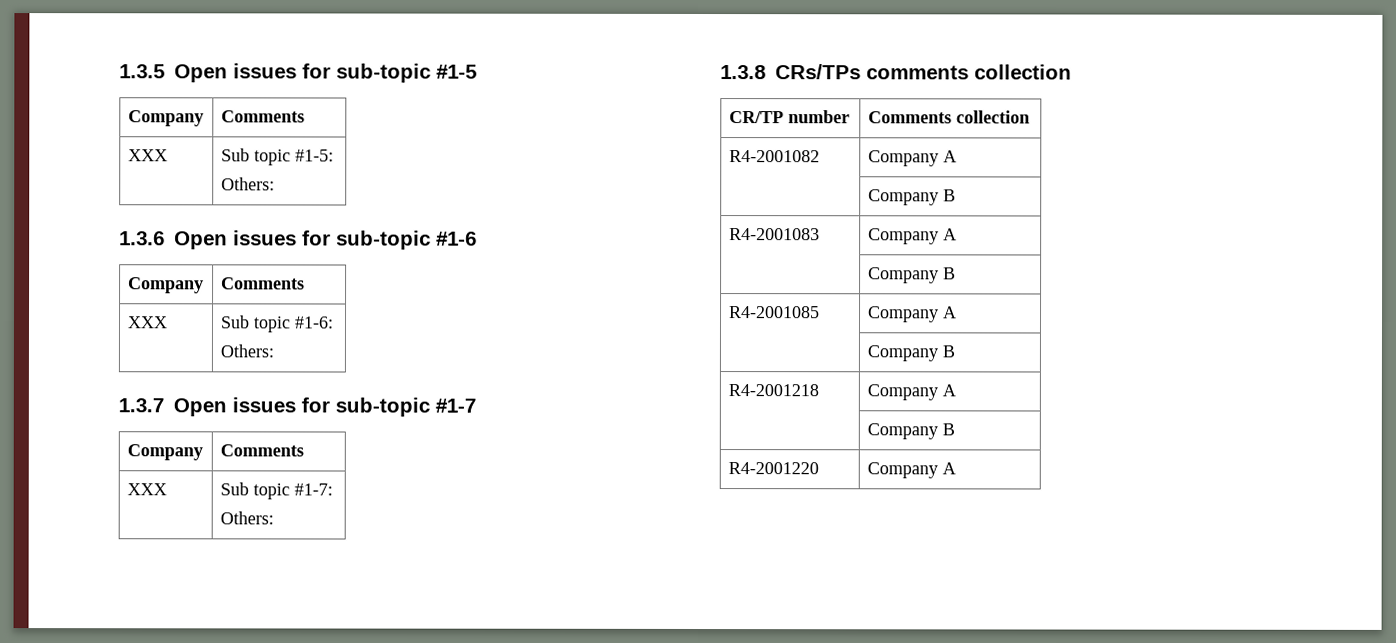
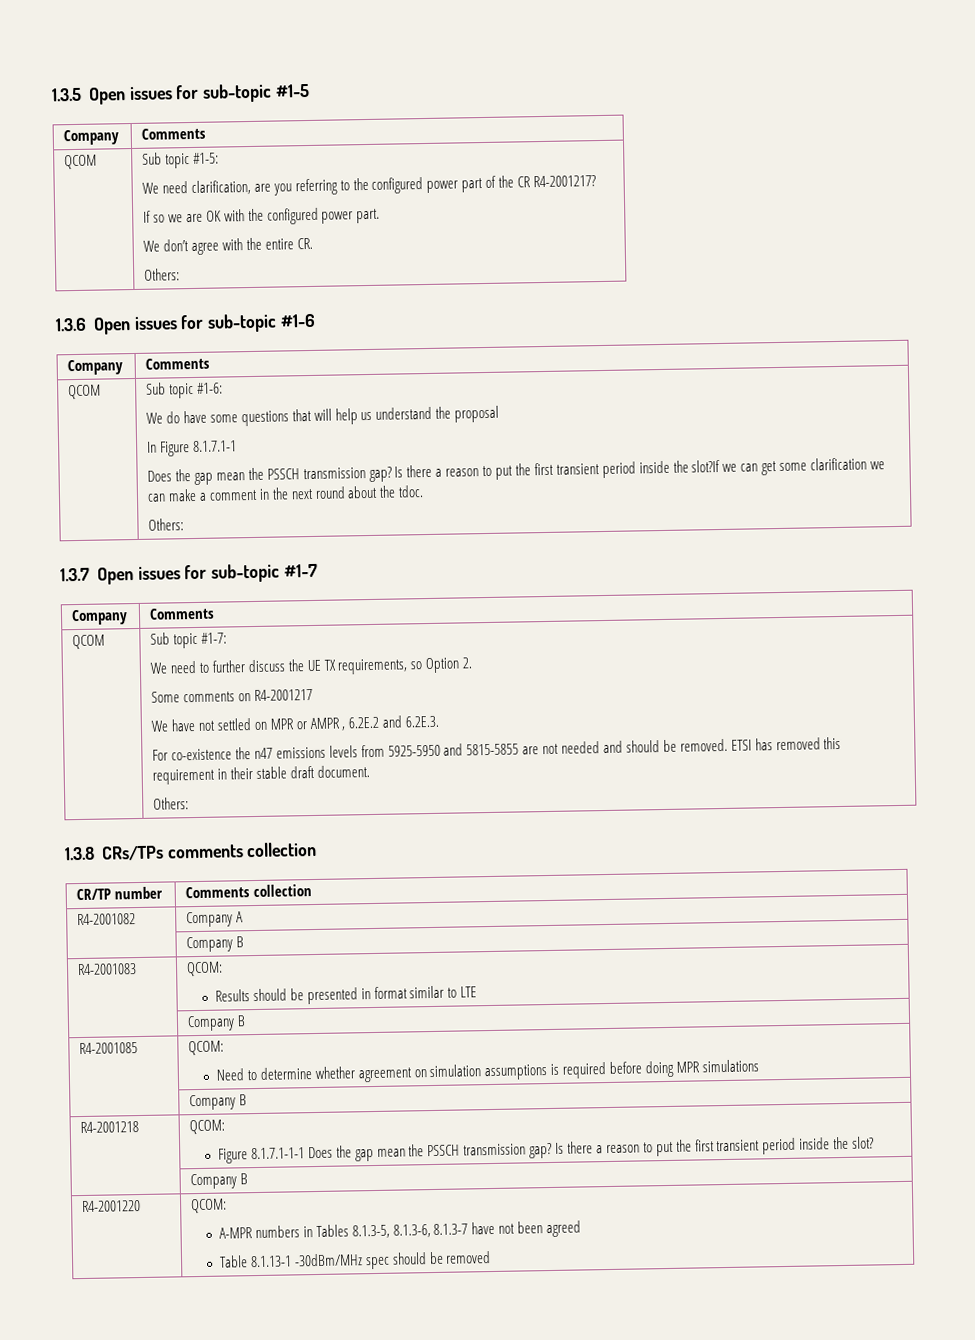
- XXX | Sub topic #1-5:
+ QCOM | Sub topic #1-5:
+ We need clarification, are you referring to the configured power part of the CR R4-2001217?
+ If so we are OK with the configured power part.
+ We don’t agree with the entire CR.
  1.3.6 Open issues for sub-topic #1-6
  Company | Comments
- XXX
+ QCOM
+ We do have some questions that will help us understand the proposal
+ In Figure 8.1.7.1-1
+ Does the gap mean the PSSCH transmission gap? Is there a reason to put the first transient period inside the slot?If we can get some clarification we can make a comment in the next round about the tdoc.
  1.3.7 Open issues for sub-topic #1-7
  Company | Comments
- XXX
+ QCOM
+ We need to further discuss the UE TX requirements, so Option 2.
+ Some comments on R4-2001217
+ We have not settled on MPR or AMPR , 6.2E.2 and 6.2E.3.
+ For co-existence the n47 emissions levels from 5925-5950 and 5815-5855 are not needed and should be removed. ETSI has removed this requirement in their stable draft document.
- R4-2001083 | Company A
+ R4-2001083 | QCOM:
+ Results should be presented in format similar to LTE
  | Company B
- R4-2001085 | Company A
+ R4-2001085 | QCOM:
+ Need to determine whether agreement on simulation assumptions is required before doing MPR simulations
  | Company B
- R4-2001218 | Company A
+ R4-2001218 | QCOM:
+ Figure 8.1.7.1-1-1 Does the gap mean the PSSCH transmission gap? Is there a reason to put the first transient period inside the slot?
  | Company B
- R4-2001220 | Company A
+ R4-2001220 | QCOM:
+ A-MPR numbers in Tables 8.1.3-5, 8.1.3-6, 8.1.3-7 have not been agreed
+ Table 8.1.13-1 -30dBm/MHz spec should be removed

